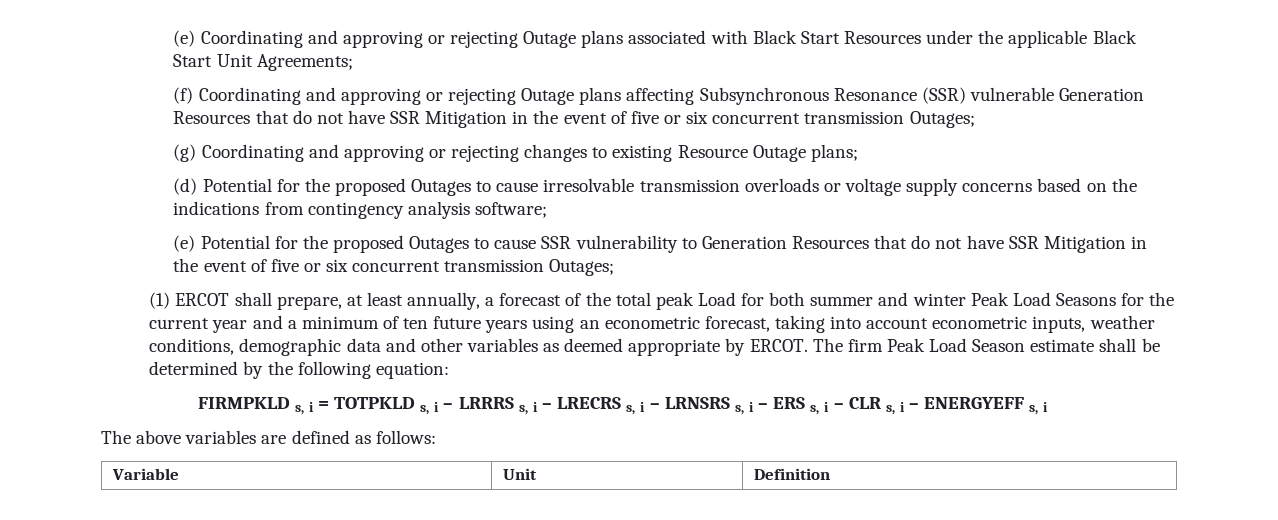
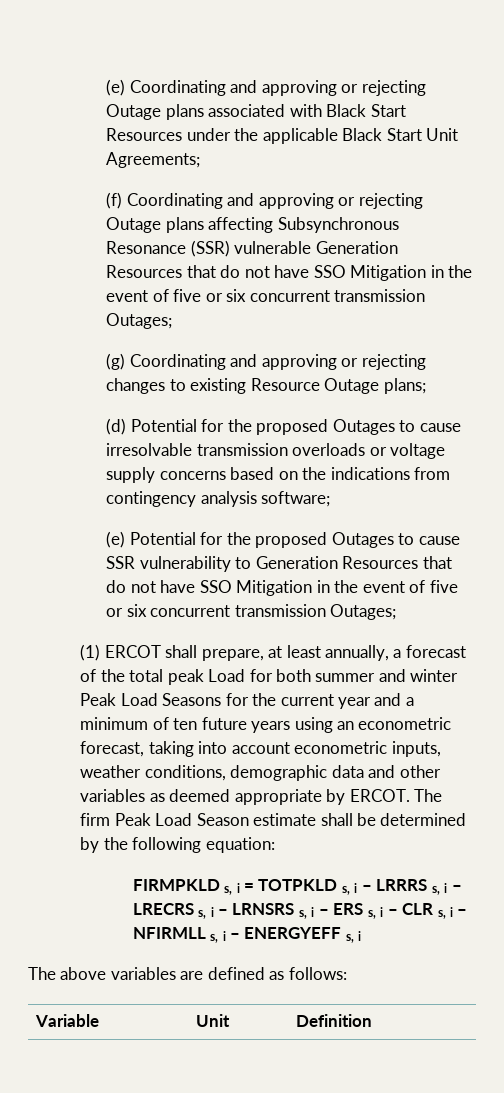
- (f) Coordinating and approving or rejecting Outage plans affecting Subsynchronous Resonance (SSR) vulnerable Generation Resources that do not have SSR Mitigation in the event of five or six concurrent transmission Outages;
+ (f) Coordinating and approving or rejecting Outage plans affecting Subsynchronous Resonance (SSR) vulnerable Generation Resources that do not have SSO Mitigation in the event of five or six concurrent transmission Outages;
- (e) Potential for the proposed Outages to cause SSR vulnerability to Generation Resources that do not have SSR Mitigation in the event of five or six concurrent transmission Outages;
+ (e) Potential for the proposed Outages to cause SSR vulnerability to Generation Resources that do not have SSO Mitigation in the event of five or six concurrent transmission Outages;
- FIRMPKLD s, i = TOTPKLD s, i – LRRRS s, i – LRECRS s, i – LRNSRS s, i – ERS s, i – CLR s, i – ENERGYEFF s, i
+ FIRMPKLD s, i = TOTPKLD s, i – LRRRS s, i – LRECRS s, i – LRNSRS s, i – ERS s, i – CLR s, i – NFIRMLL s, i – ENERGYEFF s, i

